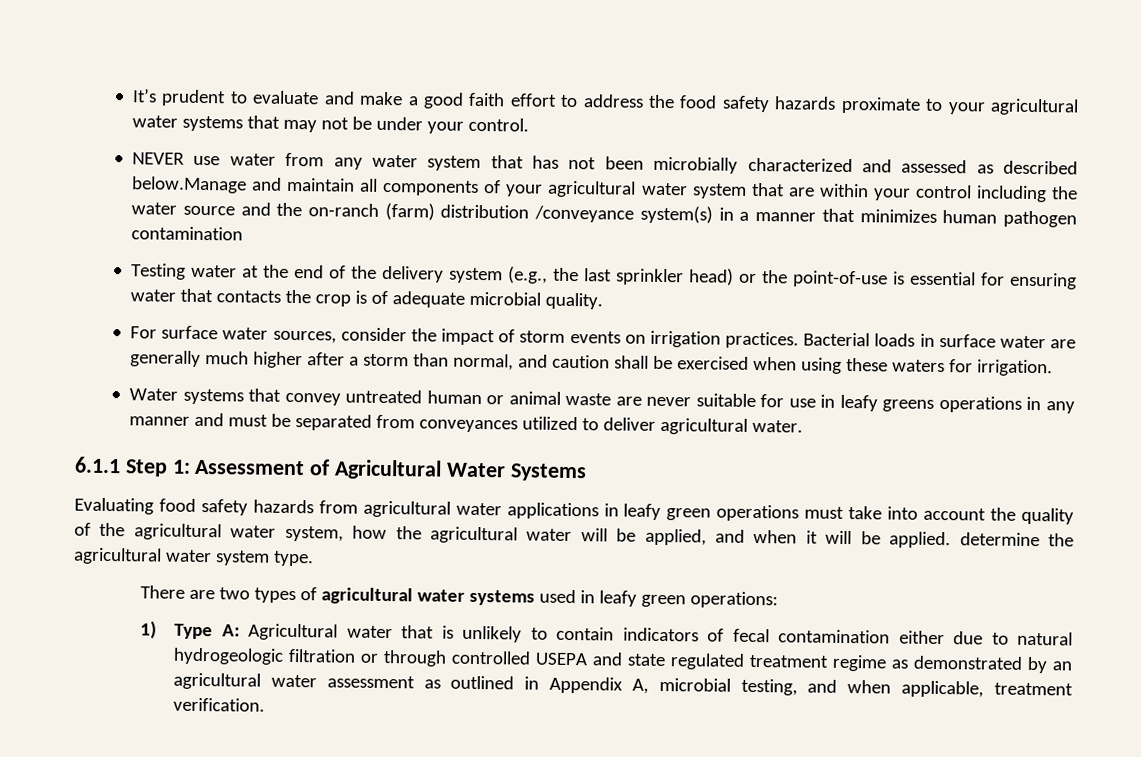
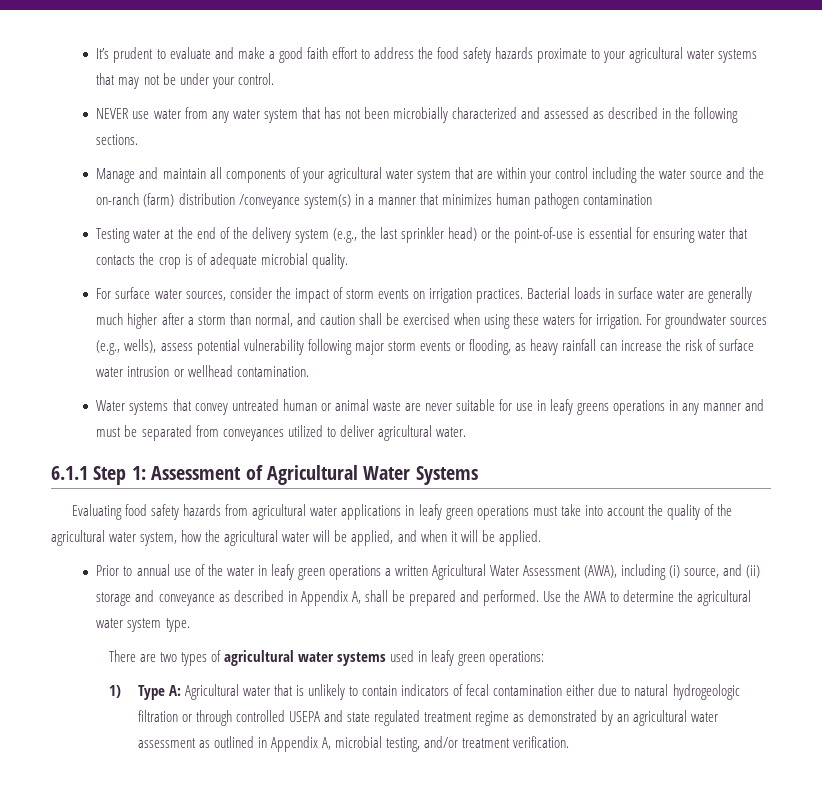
- NEVER use water from any water system that has not been microbially characterized and assessed as described below.Manage and maintain all components of your agricultural water system that are within your control including the water source and the on-ranch (farm) distribution /conveyance system(s) in a manner that minimizes human pathogen contamination
+ NEVER use water from any water system that has not been microbially characterized and assessed as described in the following sections.
+ Manage and maintain all components of your agricultural water system that are within your control including the water source and the on-ranch (farm) distribution /conveyance system(s) in a manner that minimizes human pathogen contamination
+ For groundwater sources (e.g., wells), assess potential vulnerability following major storm events or flooding, as heavy rainfall can increase the risk of surface water intrusion or wellhead contamination.
- Evaluating food safety hazards from agricultural water applications in leafy green operations must take into account the quality of the agricultural water system, how the agricultural water will be applied, and when it will be applied. determine the agricultural water system type.
+ Evaluating food safety hazards from agricultural water applications in leafy green operations must take into account the quality of the agricultural water system, how the agricultural water will be applied, and when it will be applied.
+ Prior to annual use of the water in leafy green operations a written Agricultural Water Assessment (AWA), including (i) source, and (ii) storage and conveyance as described in Appendix A, shall be prepared and performed. Use the AWA to determine the agricultural water system type.
- 1) Type A: Agricultural water that is unlikely to contain indicators of fecal contamination either due to natural hydrogeologic filtration or through controlled USEPA and state regulated treatment regime as demonstrated by an agricultural water assessment as outlined in Appendix A, microbial testing, and when applicable, treatment verification.
+ 1) Type A: Agricultural water that is unlikely to contain indicators of fecal contamination either due to natural hydrogeologic filtration or through controlled USEPA and state regulated treatment regime as demonstrated by an agricultural water assessment as outlined in Appendix A, microbial testing, and/or treatment verification.

